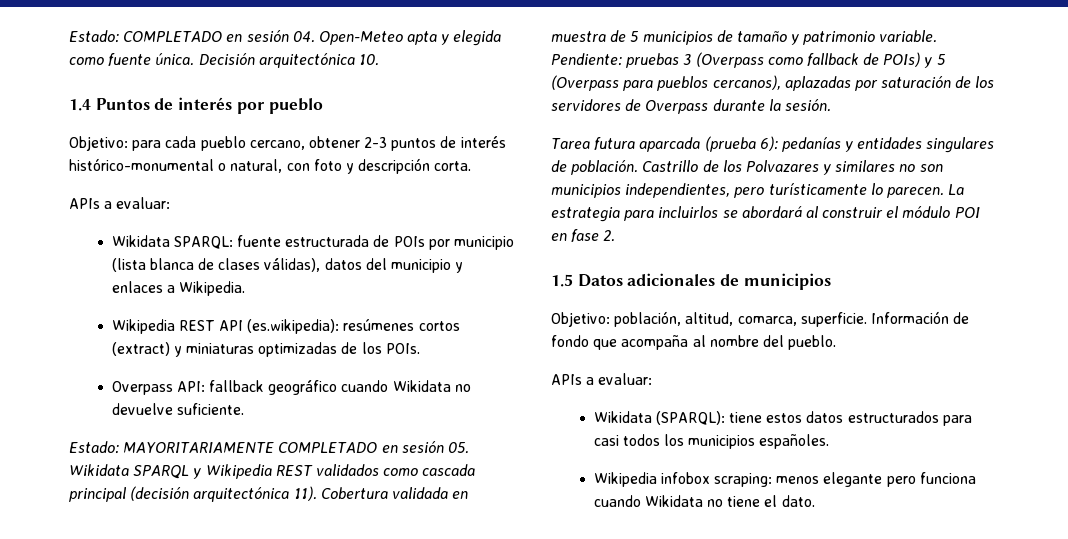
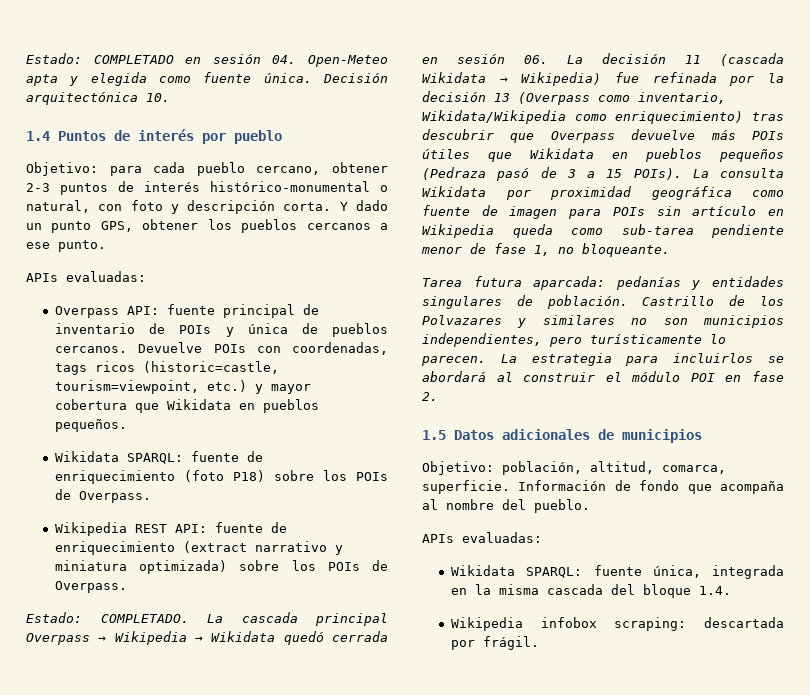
- Objetivo: para cada pueblo cercano, obtener 2-3 puntos de interés histórico-monumental o natural, con foto y descripción corta.
- APIs a evaluar:
- Wikidata SPARQL: fuente estructurada de POIs por municipio (lista blanca de clases válidas), datos del municipio y enlaces a Wikipedia.
- Wikipedia REST API (es.wikipedia): resúmenes cortos (extract) y miniaturas optimizadas de los POIs.
- Overpass API: fallback geográfico cuando Wikidata no devuelve suficiente.
- Estado: MAYORITARIAMENTE COMPLETADO en sesión 05. Wikidata SPARQL y Wikipedia REST validados como cascada principal (decisión arquitectónica 11). Cobertura validada en muestra de 5 municipios de tamaño y patrimonio variable. Pendiente: pruebas 3 (Overpass como fallback de POIs) y 5 (Overpass para pueblos cercanos), aplazadas por saturación de los servidores de Overpass durante la sesión.
+ Objetivo: para cada pueblo cercano, obtener 2-3 puntos de interés histórico-monumental o natural, con foto y descripción corta. Y dado un punto GPS, obtener los pueblos cercanos a ese punto.
+ APIs evaluadas:
+ Overpass API: fuente principal de inventario de POIs y única de pueblos cercanos. Devuelve POIs con coordenadas, tags ricos (historic=castle, tourism=viewpoint, etc.) y mayor cobertura que Wikidata en pueblos pequeños.
+ Wikidata SPARQL: fuente de enriquecimiento (foto P18) sobre los POIs de Overpass.
+ Wikipedia REST API: fuente de enriquecimiento (extract narrativo y miniatura optimizada) sobre los POIs de Overpass.
+ Estado: COMPLETADO. La cascada principal Overpass → Wikipedia → Wikidata quedó cerrada en sesión 06. La decisión 11 (cascada Wikidata → Wikipedia) fue refinada por la decisión 13 (Overpass como inventario, Wikidata/Wikipedia como enriquecimiento) tras descubrir que Overpass devuelve más POIs útiles que Wikidata en pueblos pequeños (Pedraza pasó de 3 a 15 POIs). La consulta Wikidata por proximidad geográfica como fuente de imagen para POIs sin artículo en Wikipedia queda como sub-tarea pendiente menor de fase 1, no bloqueante.
- Tarea futura aparcada (prueba 6): pedanías y entidades singulares de población.
+ Tarea futura aparcada: pedanías y entidades singulares de población.
  Información de fondo que acompaña al nombre del pueblo.
- APIs a evaluar:
- Wikidata (SPARQL): tiene estos datos estructurados para casi todos los municipios españoles.
- Wikipedia infobox scraping: menos elegante pero funciona cuando Wikidata no tiene el dato.
+ APIs evaluadas:
+ Wikidata SPARQL: fuente única, integrada en la misma cascada del bloque 1.4.
+ Wikipedia infobox scraping: descartada por frágil.

